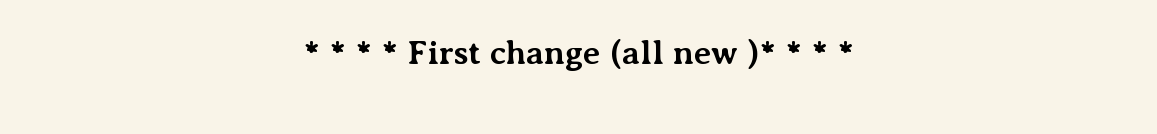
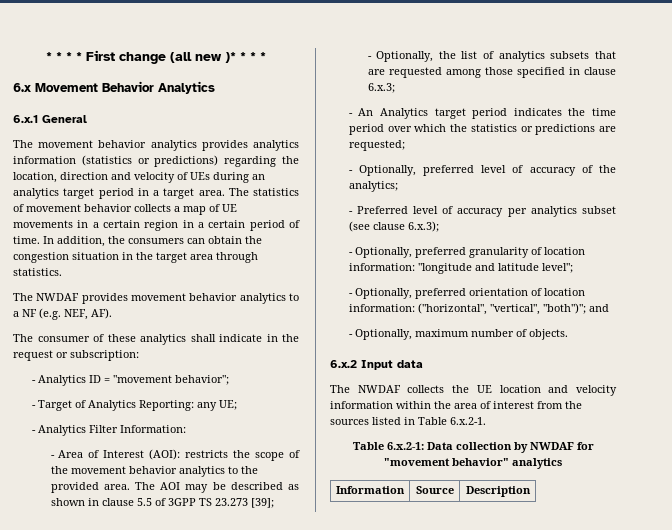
+ 6.x Movement Behavior Analytics
+ 6.x.1 General
+ The movement behavior analytics provides analytics information (statistics or predictions) regarding the location, direction and velocity of UEs during an analytics target period in a target area. The statistics of movement behavior collects a map of UE movements in a certain region in a certain period of time. In addition, the consumers can obtain the congestion situation in the target area through statistics.
+ The NWDAF provides movement behavior analytics to a NF (e.g. NEF, AF).
+ The consumer of these analytics shall indicate in the request or subscription:
+ - Analytics ID = "movement behavior";
+ - Target of Analytics Reporting: any UE;
+ - Analytics Filter Information:
+ - Area of Interest (AOI): restricts the scope of the movement behavior analytics to the provided area. The AOI may be described as shown in clause 5.5 of 3GPP TS 23.273 [39];
+ - Optionally, the list of analytics subsets that are requested among those specified in clause 6.x.3;
+ - An Analytics target period indicates the time period over which the statistics or predictions are requested;
+ - Optionally, preferred level of accuracy of the analytics;
+ - Preferred level of accuracy per analytics subset (see clause 6.x.3);
+ - Optionally, preferred granularity of location information: "longitude and latitude level";
+ - Optionally, preferred orientation of location information: ("horizontal", "vertical", "both")"; and
+ - Optionally, maximum number of objects.
+ 6.x.2 Input data
+ The NWDAF collects the UE location and velocity information within the area of interest from the sources listed in Table 6.x.2-1.
+ Table 6.x.2-1: Data collection by NWDAF for "movement behavior" analytics
+ Information | Source | Description

